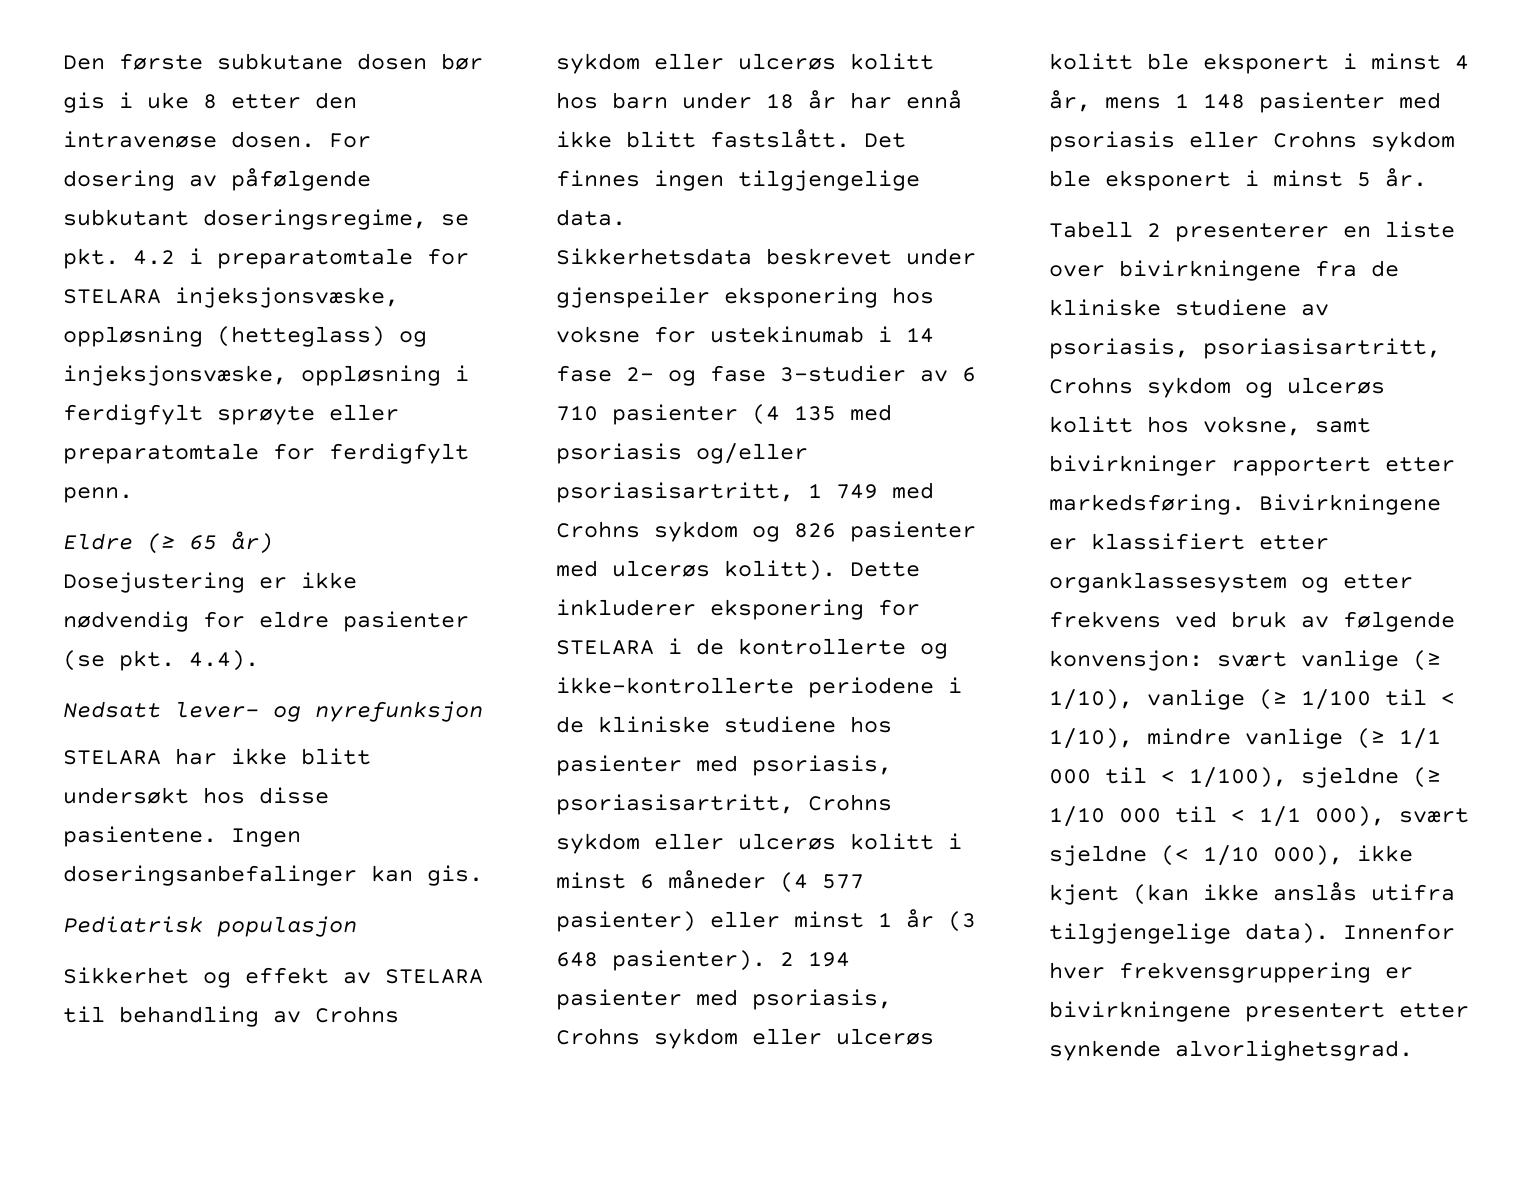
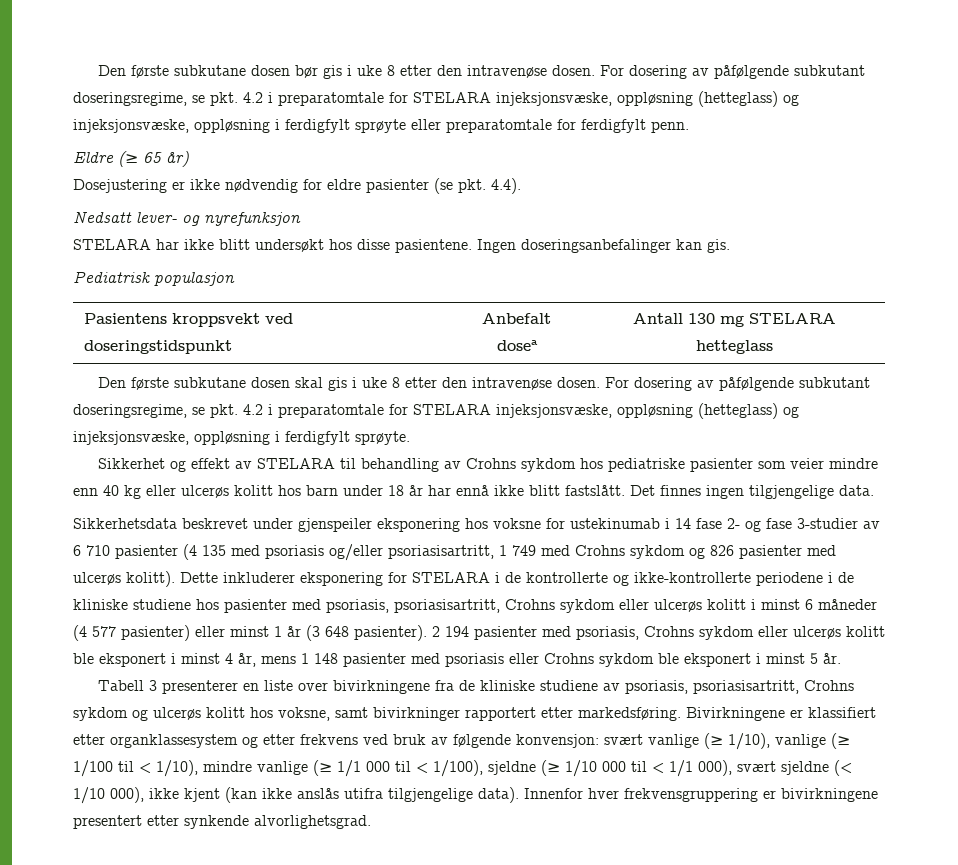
+ Pasientens kroppsvekt ved doseringstidspunkt | Anbefalt dosea | Antall 130 mg STELARA hetteglass
+ Den første subkutane dosen skal gis i uke 8 etter den intravenøse dosen. For dosering av påfølgende subkutant doseringsregime, se pkt. 4.2 i preparatomtale for STELARA injeksjonsvæske, oppløsning (hetteglass) og injeksjonsvæske, oppløsning i ferdigfylt sprøyte.
- Sikkerhet og effekt av STELARA til behandling av Crohns sykdom eller ulcerøs kolitt hos barn under 18 år har ennå ikke blitt fastslått.
+ Sikkerhet og effekt av STELARA til behandling av Crohns sykdom hos pediatriske pasienter som veier mindre enn 40 kg eller ulcerøs kolitt hos barn under 18 år har ennå ikke blitt fastslått.
- Tabell 2 presenterer en liste over bivirkningene fra de kliniske studiene av psoriasis, psoriasisartritt, Crohns sykdom og ulcerøs kolitt hos voksne, samt bivirkninger rapportert etter markedsføring.
+ Tabell 3 presenterer en liste over bivirkningene fra de kliniske studiene av psoriasis, psoriasisartritt, Crohns sykdom og ulcerøs kolitt hos voksne, samt bivirkninger rapportert etter markedsføring.

